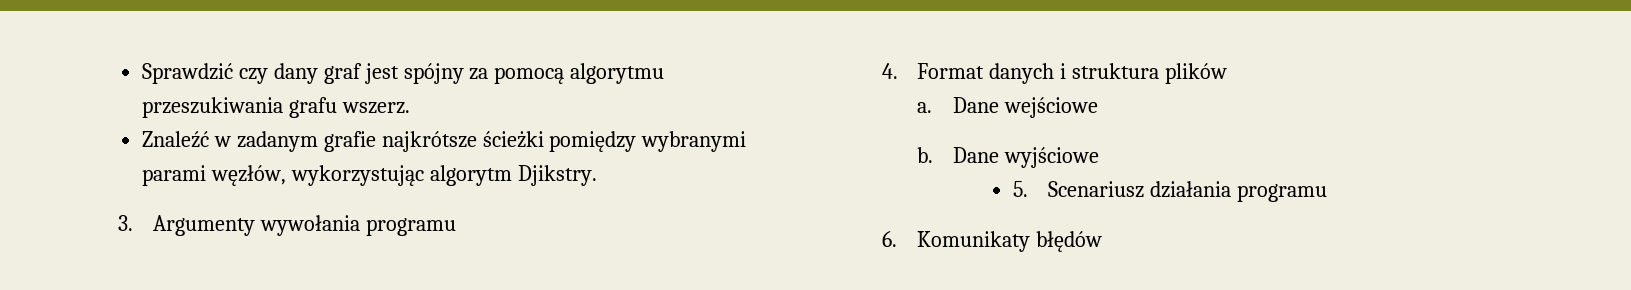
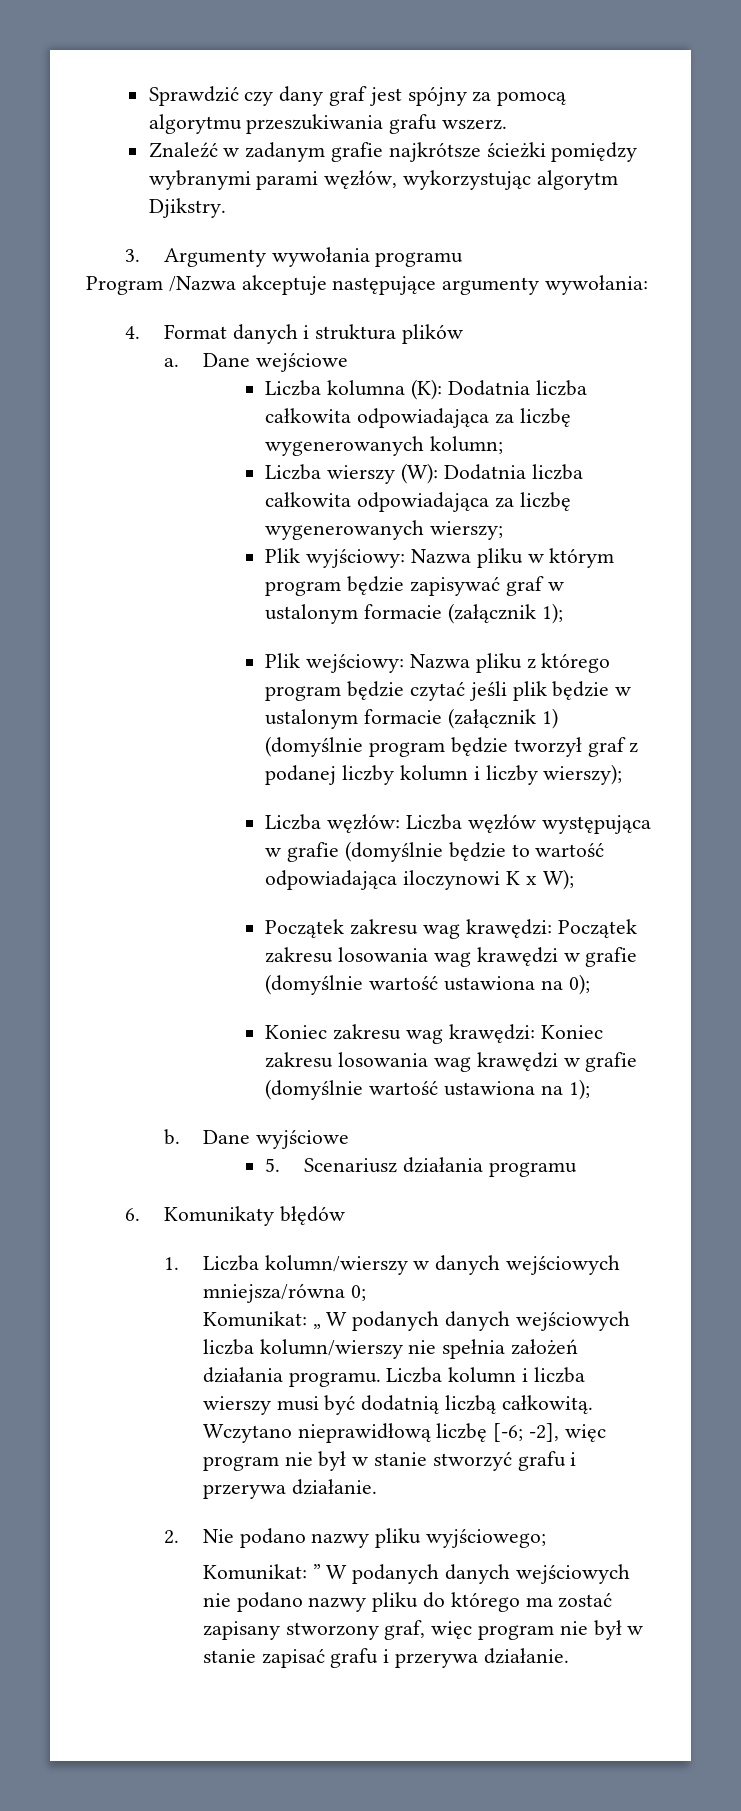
+ Program /Nazwa akceptuje następujące argumenty wywołania:
+ Liczba kolumna (K): Dodatnia liczba całkowita odpowiadająca za liczbę wygenerowanych kolumn;
+ Liczba wierszy (W): Dodatnia liczba całkowita odpowiadająca za liczbę wygenerowanych wierszy;
+ Plik wyjściowy: Nazwa pliku w którym program będzie zapisywać graf w ustalonym formacie (załącznik 1);
+ Plik wejściowy: Nazwa pliku z którego program będzie czytać jeśli plik będzie w ustalonym formacie (załącznik 1) (domyślnie program będzie tworzył graf z podanej liczby kolumn i liczby wierszy);
+ Liczba węzłów: Liczba węzłów występująca w grafie (domyślnie będzie to wartość odpowiadająca iloczynowi K x W);
+ Początek zakresu wag krawędzi: Początek zakresu losowania wag krawędzi w grafie (domyślnie wartość ustawiona na 0);
+ Koniec zakresu wag krawędzi: Koniec zakresu losowania wag krawędzi w grafie (domyślnie wartość ustawiona na 1);
+ 1. Liczba kolumn/wierszy w danych wejściowych mniejsza/równa 0;
+ Komunikat: „ W podanych danych wejściowych liczba kolumn/wierszy nie spełnia założeń działania programu. Liczba kolumn i liczba wierszy musi być dodatnią liczbą całkowitą. Wczytano nieprawidłową liczbę [-6; -2], więc program nie był w stanie stworzyć grafu i przerywa działanie.
+ 2. Nie podano nazwy pliku wyjściowego;
+ Komunikat: ” W podanych danych wejściowych nie podano nazwy pliku do którego ma zostać zapisany stworzony graf, więc program nie był w stanie zapisać grafu i przerywa działanie.

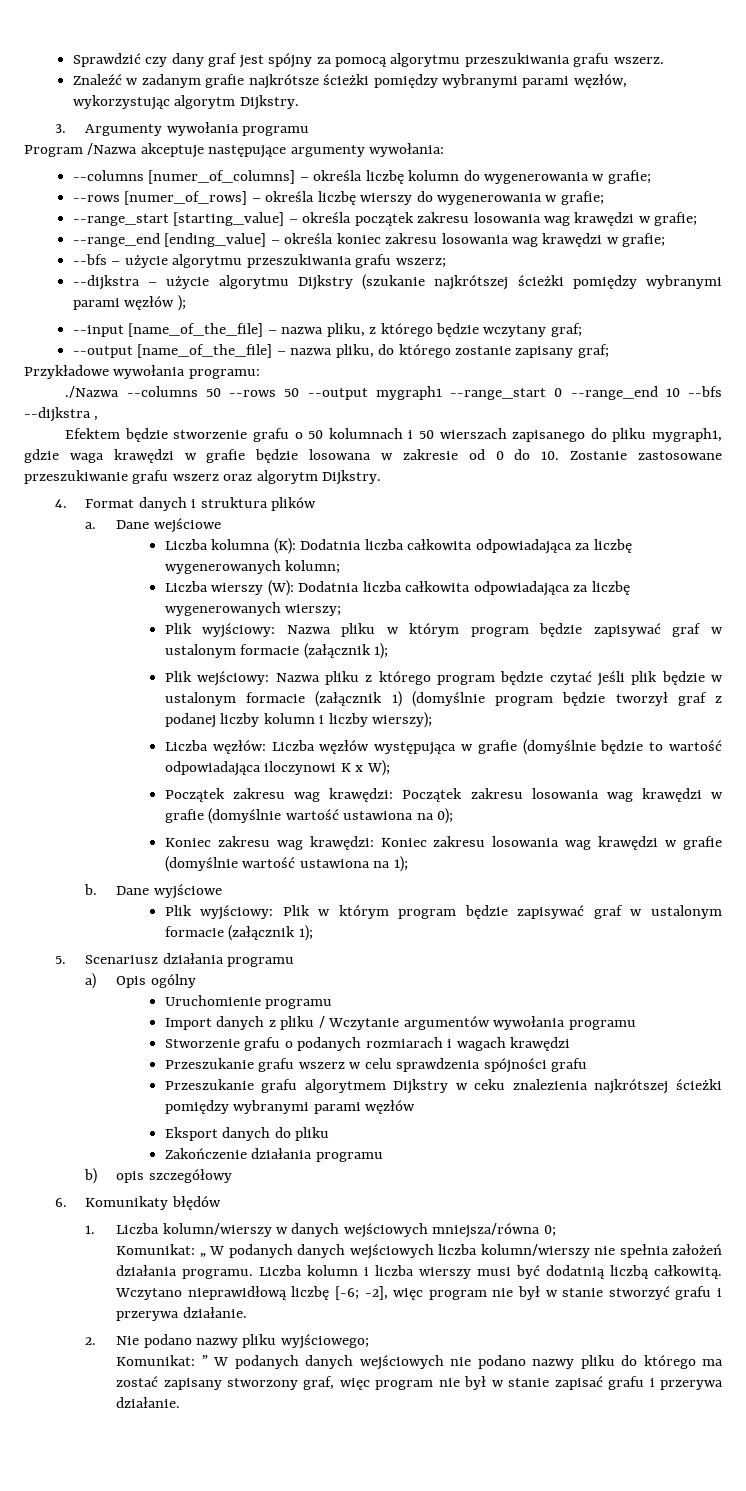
- Znaleźć w zadanym grafie najkrótsze ścieżki pomiędzy wybranymi parami węzłów, wykorzystując algorytm Djikstry.
+ Znaleźć w zadanym grafie najkrótsze ścieżki pomiędzy wybranymi parami węzłów, wykorzystując algorytm Dijkstry.
+ --columns [numer_of_columns] – określa liczbę kolumn do wygenerowania w grafie;
+ --rows [numer_of_rows] – określa liczbę wierszy do wygenerowania w grafie;
+ --range_start [starting_value] – określa początek zakresu losowania wag krawędzi w grafie;
+ --range_end [ending_value] – określa koniec zakresu losowania wag krawędzi w grafie;
+ --bfs – użycie algorytmu przeszukiwania grafu wszerz;
+ --dijkstra – użycie algorytmu Dijkstry (szukanie najkrótszej ścieżki pomiędzy wybranymi parami węzłów );
+ --input [name_of_the_file] – nazwa pliku, z którego będzie wczytany graf;
+ --output [name_of_the_file] – nazwa pliku, do którego zostanie zapisany graf;
+ Przykładowe wywołania programu:
+ ./Nazwa --columns 50 --rows 50 --output mygraph1 --range_start 0 --range_end 10 --bfs --dijkstra ,
+ Efektem będzie stworzenie grafu o 50 kolumnach i 50 wierszach zapisanego do pliku mygraph1, gdzie waga krawędzi w grafie będzie losowana w zakresie od 0 do 10. Zostanie zastosowane przeszukiwanie grafu wszerz oraz algorytm Dijkstry.
+ Plik wyjściowy: Plik w którym program będzie zapisywać graf w ustalonym formacie (załącznik 1);
  5. Scenariusz działania programu
+ a) Opis ogólny
+ Uruchomienie programu
+ Import danych z pliku / Wczytanie argumentów wywołania programu
+ Stworzenie grafu o podanych rozmiarach i wagach krawędzi
+ Przeszukanie grafu wszerz w celu sprawdzenia spójności grafu
+ Przeszukanie grafu algorytmem Dijkstry w ceku znalezienia najkrótszej ścieżki pomiędzy wybranymi parami węzłów
+ Eksport danych do pliku
+ Zakończenie działania programu
+ b) opis szczegółowy

